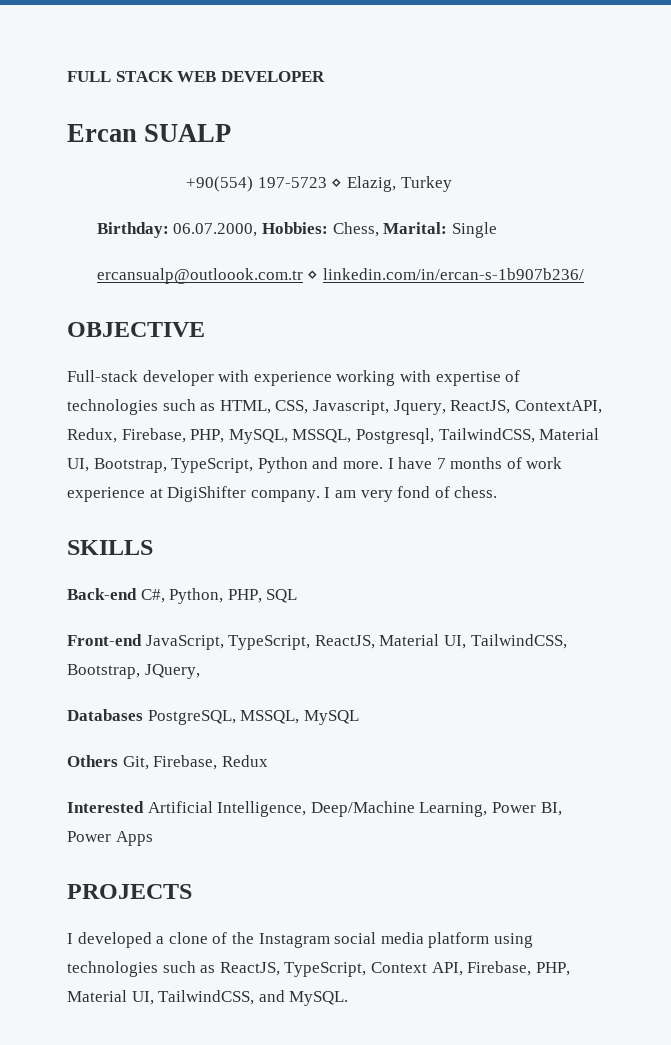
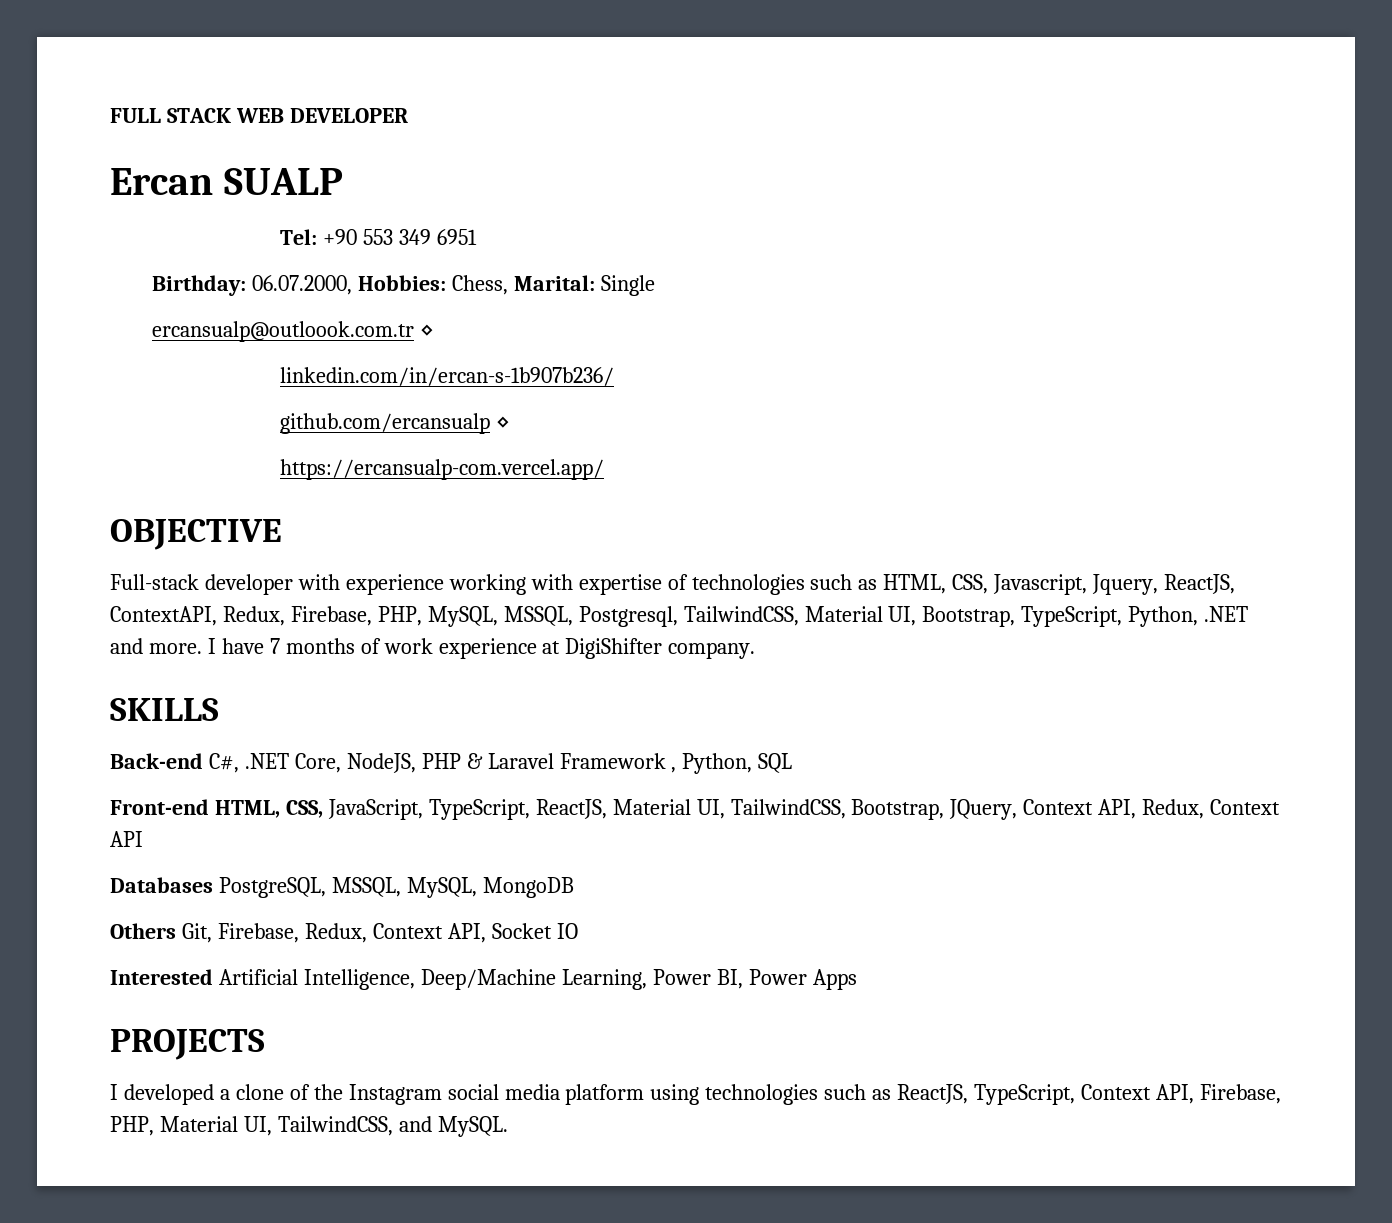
- +90(554) 197-5723 ⋄ Elazig, Turkey
+ Tel: +90 553 349 6951
- ercansualp@outloook.com.tr ⋄ linkedin.com/in/ercan-s-1b907b236/
+ ercansualp@outloook.com.tr ⋄
+ linkedin.com/in/ercan-s-1b907b236/
+ github.com/ercansualp ⋄
+ https://ercansualp-com.vercel.app/
- Full-stack developer with experience working with expertise of technologies such as HTML, CSS, Javascript, Jquery, ReactJS, ContextAPI, Redux, Firebase, PHP, MySQL, MSSQL, Postgresql, TailwindCSS, Material UI, Bootstrap, TypeScript, Python and more.
+ Full-stack developer with experience working with expertise of technologies such as HTML, CSS, Javascript, Jquery, ReactJS, ContextAPI, Redux, Firebase, PHP, MySQL, MSSQL, Postgresql, TailwindCSS, Material UI, Bootstrap, TypeScript, Python, .NET and more.
- I have 7 months of work experience at DigiShifter company. I am very fond of chess.
+ I have 7 months of work experience at DigiShifter company.
  SKILLS
- Back-end C#, Python, PHP, SQL
+ Back-end C#, .NET Core, NodeJS, PHP & Laravel Framework , Python, SQL
- Front-end JavaScript, TypeScript, ReactJS, Material UI, TailwindCSS, Bootstrap, JQuery,
+ Front-end HTML, CSS, JavaScript, TypeScript, ReactJS, Material UI, TailwindCSS, Bootstrap, JQuery, Context API, Redux, Context API
- Databases PostgreSQL, MSSQL, MySQL
+ Databases PostgreSQL, MSSQL, MySQL, MongoDB
- Others Git, Firebase, Redux
+ Others Git, Firebase, Redux, Context API, Socket IO

